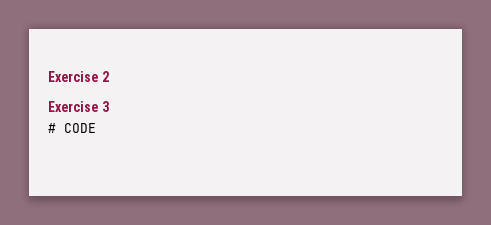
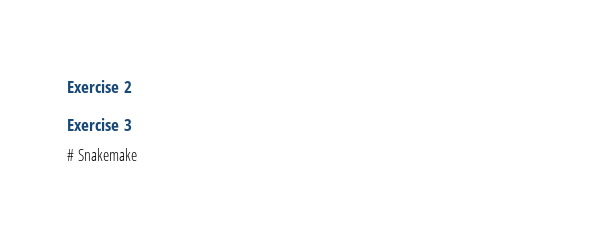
- # CODE
+ # Snakemake

